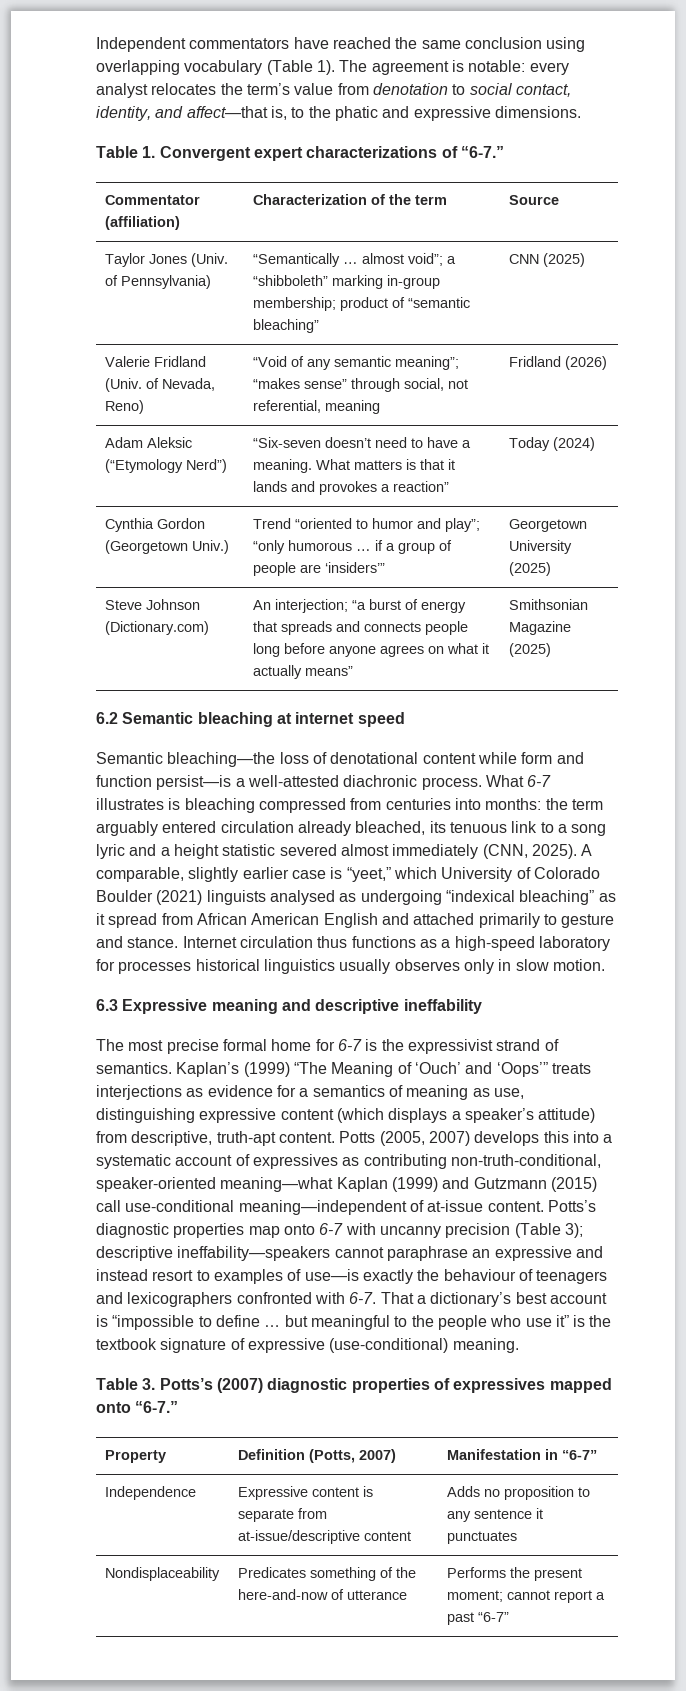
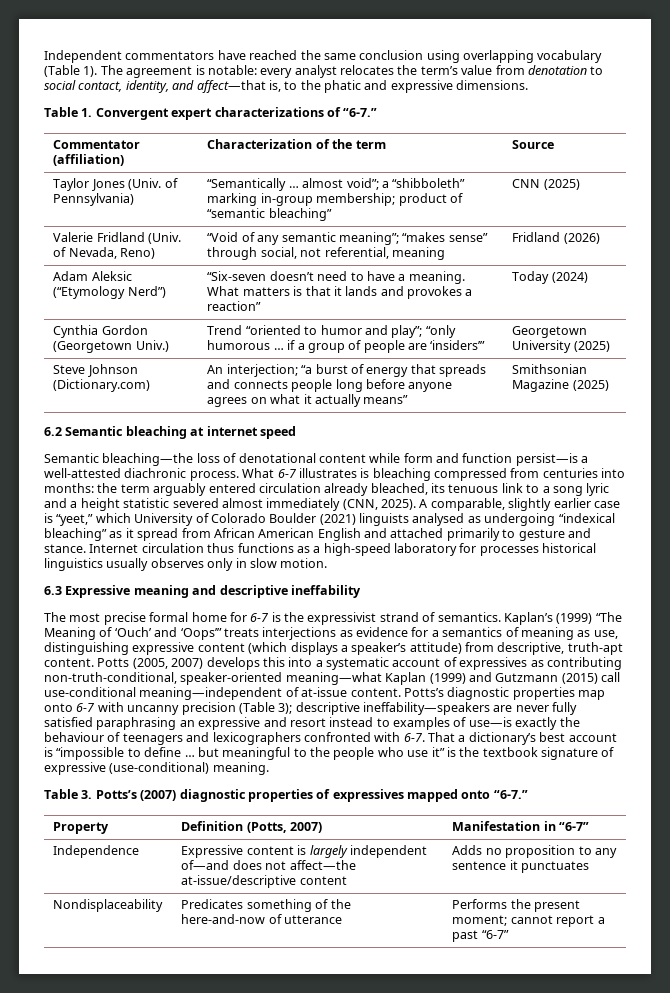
- Potts’s diagnostic properties map onto 6-7 with uncanny precision (Table 3); descriptive ineffability—speakers cannot paraphrase an expressive and instead resort to examples of use—is exactly the behaviour of teenagers and lexicographers confronted with 6-7.
+ Potts’s diagnostic properties map onto 6-7 with uncanny precision (Table 3); descriptive ineffability—speakers are never fully satisfied paraphrasing an expressive and resort instead to examples of use—is exactly the behaviour of teenagers and lexicographers confronted with 6-7.
- Independence | Expressive content is separate from at-issue/descriptive content | Adds no proposition to any sentence it punctuates
+ Independence | Expressive content is largely independent of—and does not affect—the at-issue/descriptive content | Adds no proposition to any sentence it punctuates

